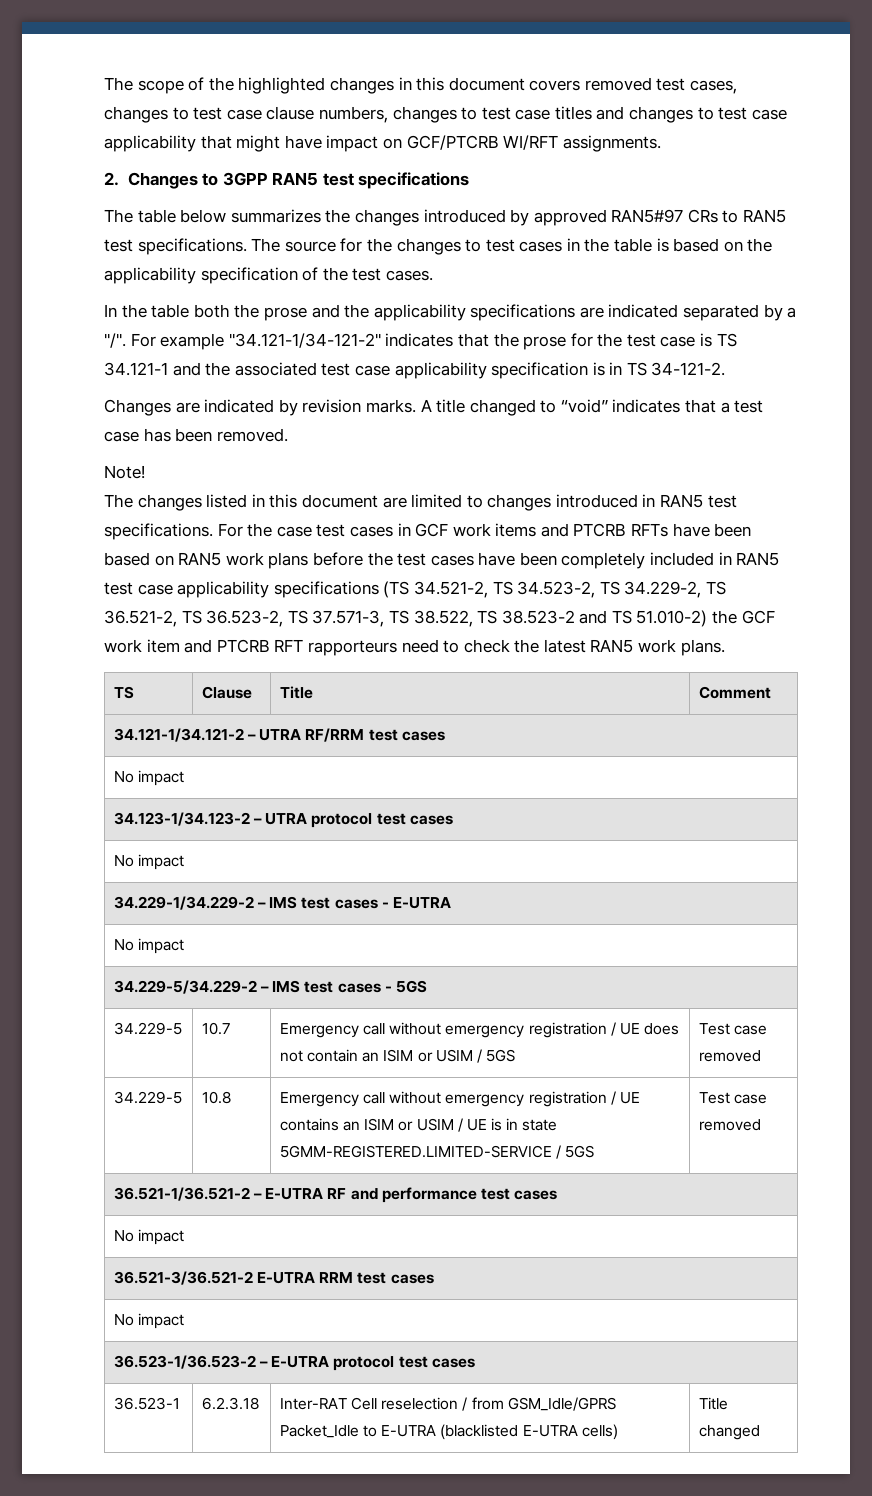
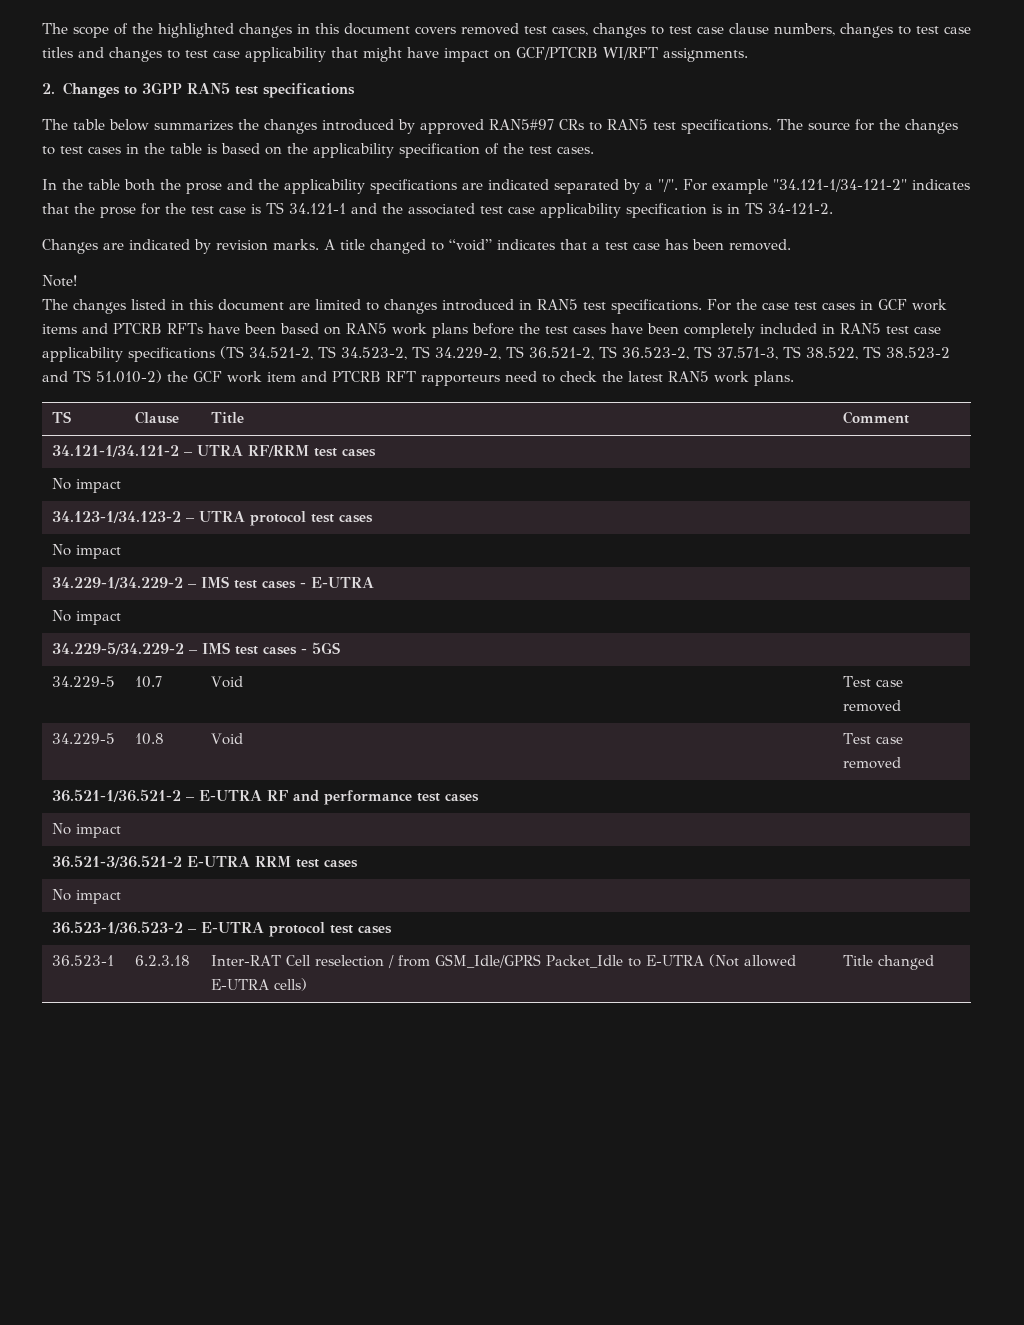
- 34.229-5 | 10.7 | Emergency call without emergency registration / UE does not contain an ISIM or USIM / 5GS | Test case removed
+ 34.229-5 | 10.7 | Void | Test case removed
- 34.229-5 | 10.8 | Emergency call without emergency registration / UE contains an ISIM or USIM / UE is in state 5GMM-REGISTERED.LIMITED-SERVICE / 5GS | Test case removed
+ 34.229-5 | 10.8 | Void | Test case removed
- 36.523-1 | 6.2.3.18 | Inter-RAT Cell reselection / from GSM_Idle/GPRS Packet_Idle to E-UTRA (blacklisted E-UTRA cells) | Title changed
+ 36.523-1 | 6.2.3.18 | Inter-RAT Cell reselection / from GSM_Idle/GPRS Packet_Idle to E-UTRA (Not allowed E-UTRA cells) | Title changed

